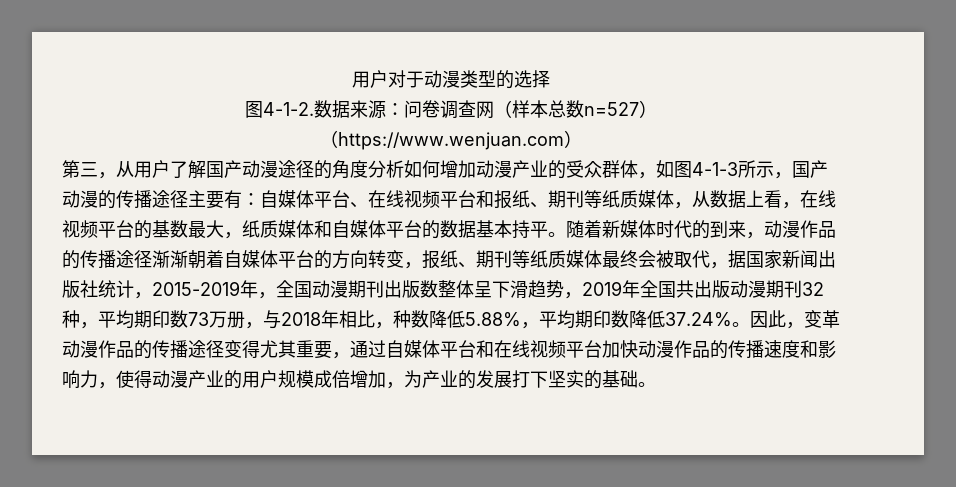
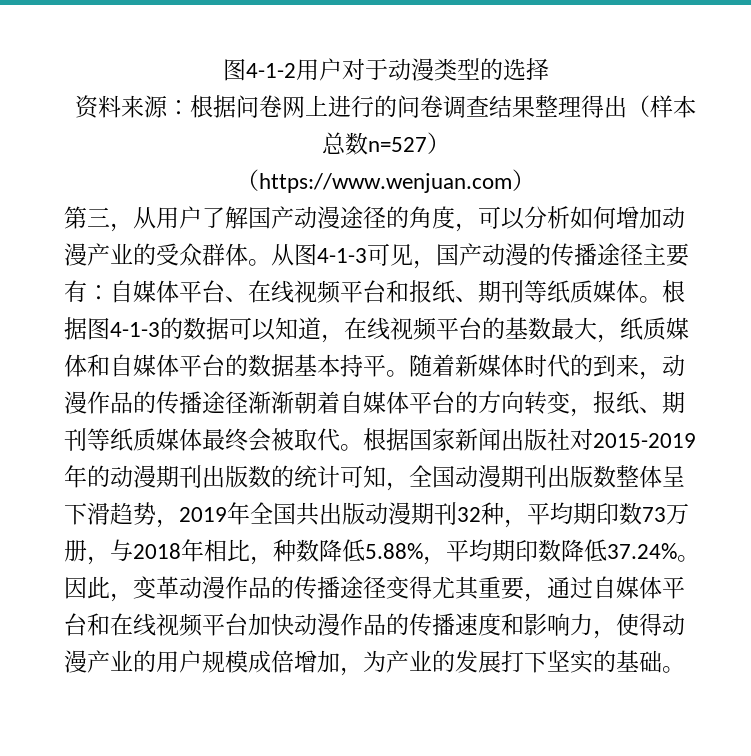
- 用户对于动漫类型的选择
+ 图4-1-2用户对于动漫类型的选择
- 图4-1-2.数据来源：问卷调查网（样本总数n=527）
+ 资料来源：根据问卷网上进行的问卷调查结果整理得出（样本总数n=527）
- 第三，从用户了解国产动漫途径的角度分析如何增加动漫产业的受众群体，如图4-1-3所示，国产动漫的传播途径主要有：自媒体平台、在线视频平台和报纸、期刊等纸质媒体，从数据上看，在线视频平台的基数最大，纸质媒体和自媒体平台的数据基本持平。
+ 第三，从用户了解国产动漫途径的角度，可以分析如何增加动漫产业的受众群体。从图4-1-3可见，国产动漫的传播途径主要有：自媒体平台、在线视频平台和报纸、期刊等纸质媒体。根据图4-1-3的数据可以知道，在线视频平台的基数最大，纸质媒体和自媒体平台的数据基本持平。
- 随着新媒体时代的到来，动漫作品的传播途径渐渐朝着自媒体平台的方向转变，报纸、期刊等纸质媒体最终会被取代，据国家新闻出版社统计，2015-2019年，全国动漫期刊出版数整体呈下滑趋势，2019年全国共出版动漫期刊32种，平均期印数73万册，与2018年相比，种数降低5.88%，平均期印数降低37.24%。
+ 随着新媒体时代的到来，动漫作品的传播途径渐渐朝着自媒体平台的方向转变，报纸、期刊等纸质媒体最终会被取代。根据国家新闻出版社对2015-2019年的动漫期刊出版数的统计可知，全国动漫期刊出版数整体呈下滑趋势，2019年全国共出版动漫期刊32种，平均期印数73万册，与2018年相比，种数降低5.88%，平均期印数降低37.24%。

